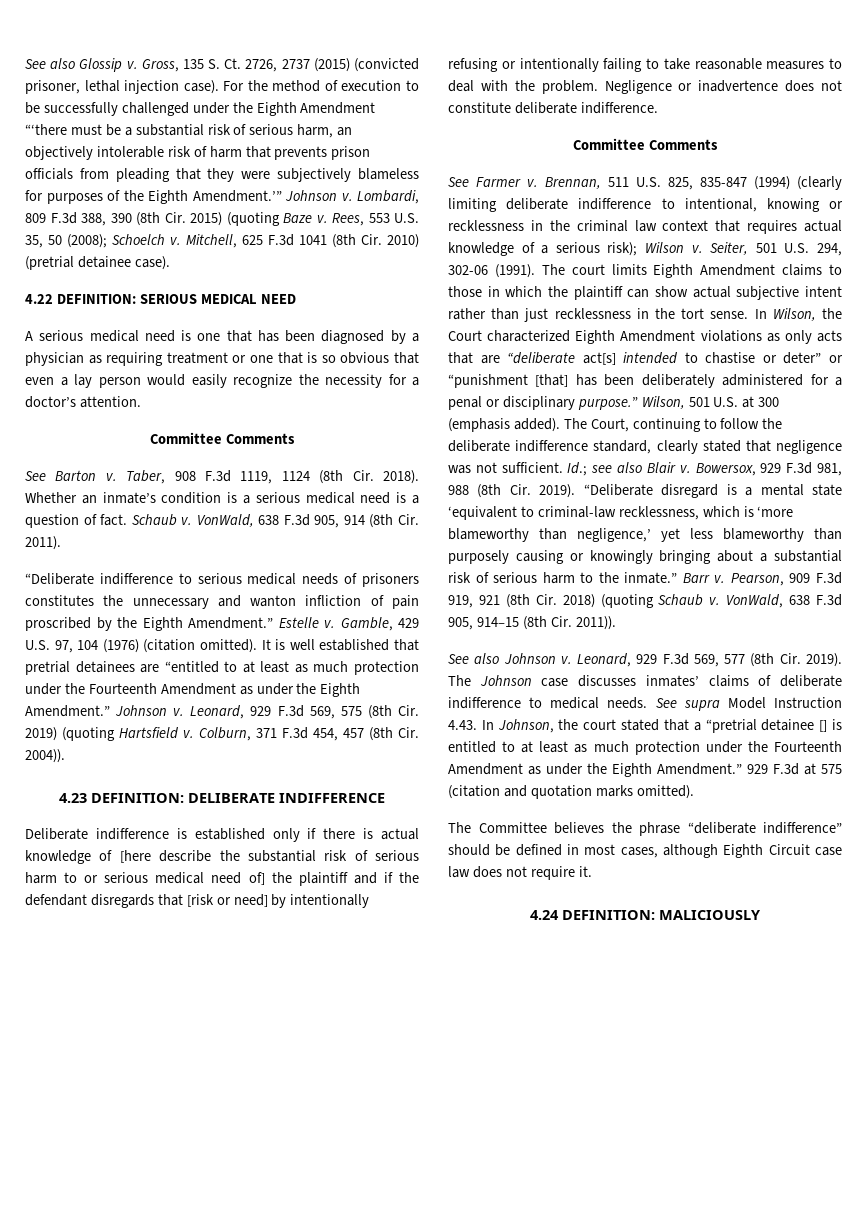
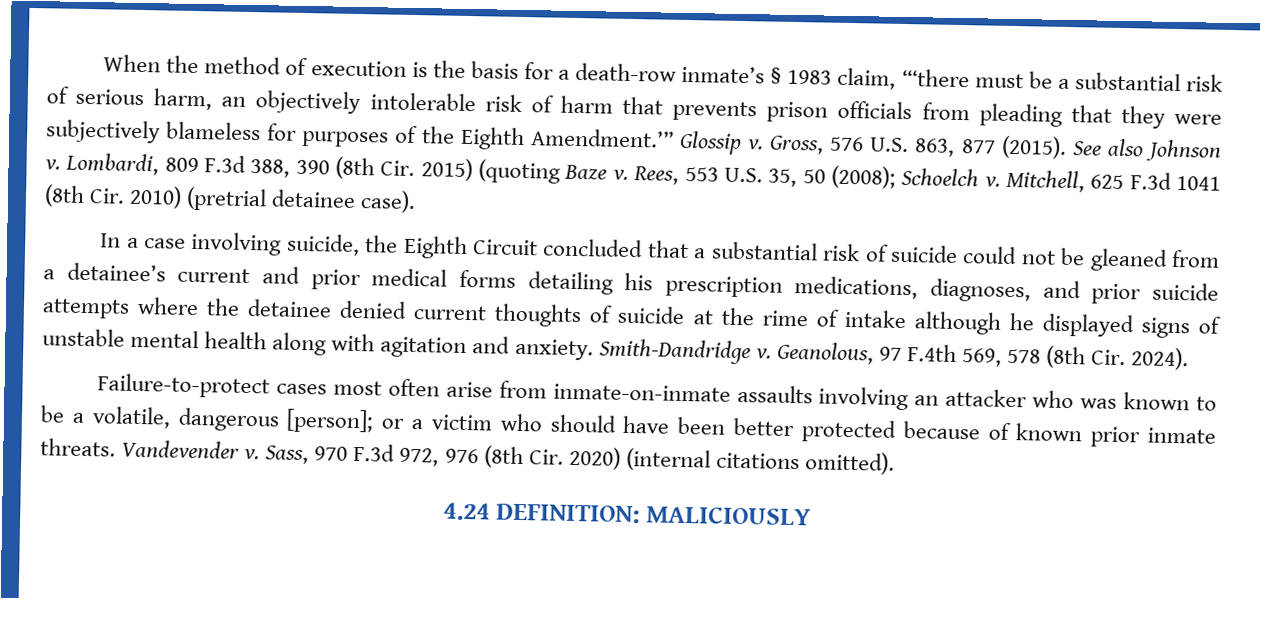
- See also Glossip v. Gross, 135 S. Ct. 2726, 2737 (2015) (convicted prisoner, lethal injection case). For the method of execution to be successfully challenged under the Eighth Amendment “‘there must be a substantial risk of serious harm, an objectively intolerable risk of harm that prevents prison officials from pleading that they were subjectively blameless for purposes of the Eighth Amendment.’” Johnson v.
+ When the method of execution is the basis for a death-row inmate’s § 1983 claim, “‘there must be a substantial risk of serious harm, an objectively intolerable risk of harm that prevents prison officials from pleading that they were subjectively blameless for purposes of the Eighth Amendment.’” Glossip v. Gross, 576 U.S. 863, 877 (2015). See also Johnson v.
- 4.22 DEFINITION: SERIOUS MEDICAL NEED
- A serious medical need is one that has been diagnosed by a physician as requiring treatment or one that is so obvious that even a lay person would easily recognize the necessity for a doctor’s attention.
- Committee Comments
- See Barton v. Taber, 908 F.3d 1119, 1124 (8th Cir. 2018). Whether an inmate’s condition is a serious medical need is a question of fact. Schaub v. VonWald, 638 F.3d 905, 914 (8th Cir. 2011).
- “Deliberate indifference to serious medical needs of prisoners constitutes the unnecessary and wanton infliction of pain proscribed by the Eighth Amendment.” Estelle v. Gamble, 429 U.S. 97, 104 (1976) (citation omitted). It is well established that pretrial detainees are “entitled to at least as much protection under the Fourteenth Amendment as under the Eighth Amendment.” Johnson v. Leonard, 929 F.3d 569, 575 (8th Cir. 2019) (quoting Hartsfield v. Colburn, 371 F.3d 454, 457 (8th Cir. 2004)).
- 4.23 DEFINITION: DELIBERATE INDIFFERENCE
- Deliberate indifference is established only if there is actual knowledge of [here describe the substantial risk of serious harm to or serious medical need of] the plaintiff and if the defendant disregards that [risk or need] by intentionally refusing or intentionally failing to take reasonable measures to deal with the problem. Negligence or inadvertence does not constitute deliberate indifference.
- Committee Comments
- See Farmer v. Brennan, 511 U.S. 825, 835-847 (1994) (clearly limiting deliberate indifference to intentional, knowing or recklessness in the criminal law context that requires actual knowledge of a serious risk); Wilson v. Seiter, 501 U.S. 294, 302-06 (1991). The court limits Eighth Amendment claims to those in which the plaintiff can show actual subjective intent rather than just recklessness in the tort sense. In Wilson, the Court characterized Eighth Amendment violations as only acts that are “deliberate act[s] intended to chastise or deter” or “punishment [that] has been deliberately administered for a penal or disciplinary purpose.” Wilson, 501 U.S. at 300 (emphasis added). The Court, continuing to follow the deliberate indifference standard, clearly stated that negligence was not sufficient. Id.; see also Blair v. Bowersox, 929 F.3d 981, 988 (8th Cir. 2019). “Deliberate disregard is a mental state ‘equivalent to criminal-law recklessness, which is ‘more blameworthy than negligence,’ yet less blameworthy than purposely causing or knowingly bringing about a substantial risk of serious harm to the inmate.” Barr v. Pearson, 909 F.3d 919, 921 (8th Cir. 2018) (quoting Schaub v. VonWald, 638 F.3d 905, 914–15 (8th Cir. 2011)).
- See also Johnson v. Leonard, 929 F.3d 569, 577 (8th Cir. 2019). The Johnson case discusses inmates’ claims of deliberate indifference to medical needs. See supra Model Instruction 4.43. In Johnson, the court stated that a “pretrial detainee [] is entitled to at least as much protection under the Fourteenth Amendment as under the Eighth Amendment.” 929 F.3d at 575 (citation and quotation marks omitted).
- The Committee believes the phrase “deliberate indifference” should be defined in most cases, although Eighth Circuit case law does not require it.
+ In a case involving suicide, the Eighth Circuit concluded that a substantial risk of suicide could not be gleaned from a detainee’s current and prior medical forms detailing his prescription medications, diagnoses, and prior suicide attempts where the detainee denied current thoughts of suicide at the rime of intake although he displayed signs of unstable mental health along with agitation and anxiety. Smith-Dandridge v. Geanolous, 97 F.4th 569, 578 (8th Cir. 2024).
+ Failure-to-protect cases most often arise from inmate-on-inmate assaults involving an attacker who was known to be a volatile, dangerous [person]; or a victim who should have been better protected because of known prior inmate threats. Vandevender v. Sass, 970 F.3d 972, 976 (8th Cir. 2020) (internal citations omitted).

